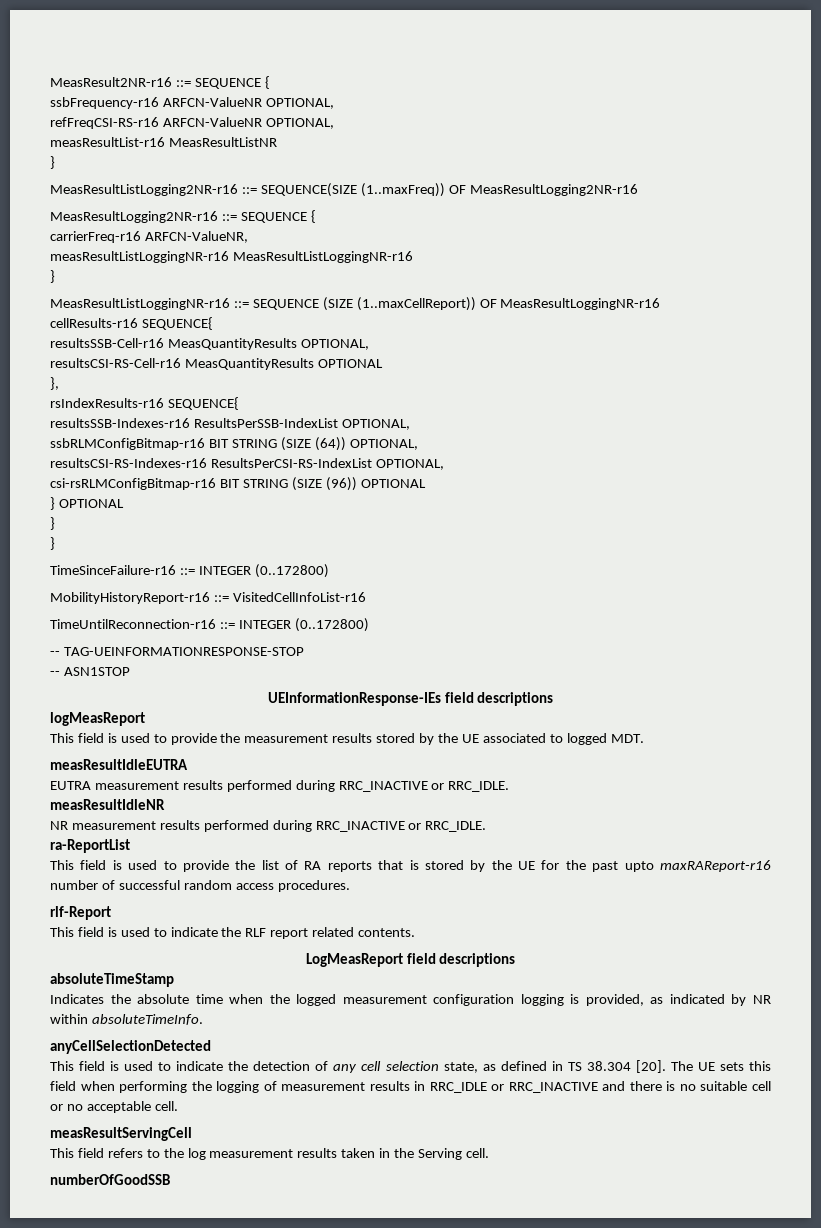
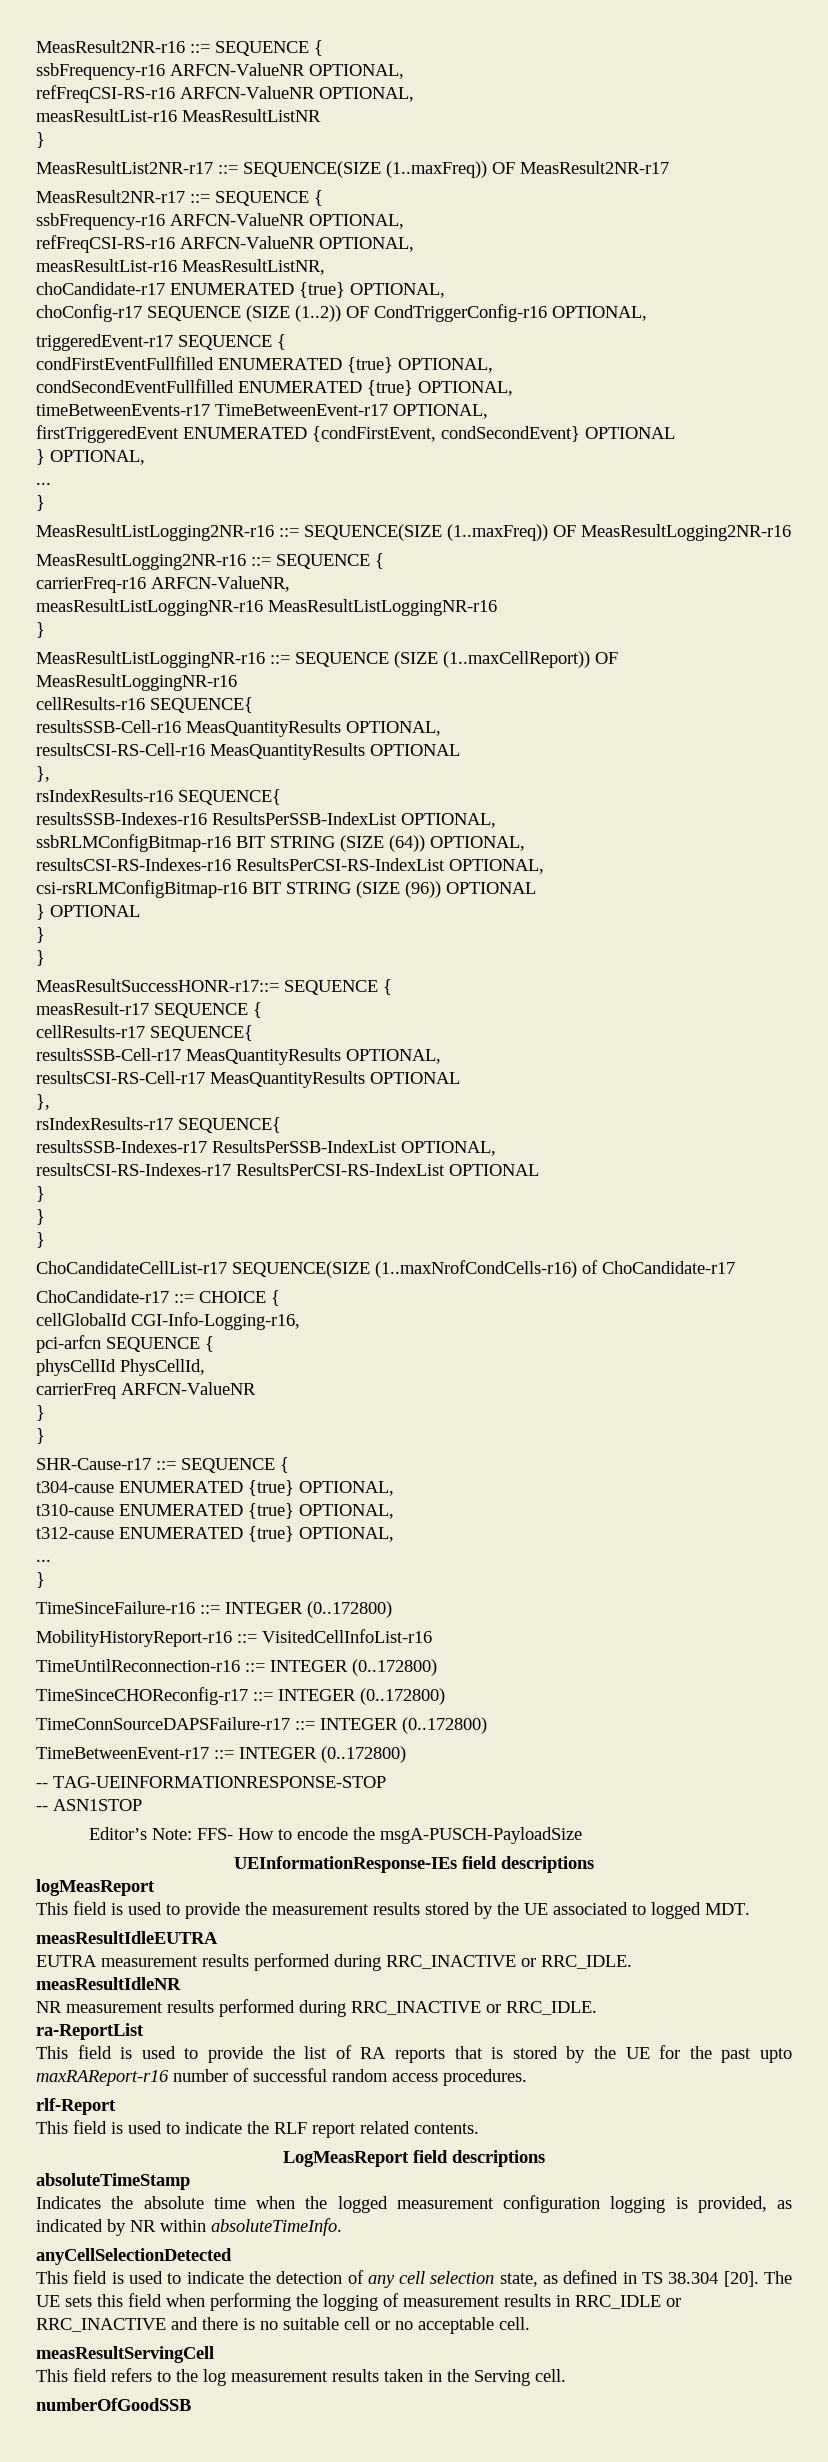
+ MeasResultList2NR-r17 ::= SEQUENCE(SIZE (1..maxFreq)) OF MeasResult2NR-r17
+ MeasResult2NR-r17 ::= SEQUENCE {
+ ssbFrequency-r16 ARFCN-ValueNR OPTIONAL,
+ refFreqCSI-RS-r16 ARFCN-ValueNR OPTIONAL,
+ measResultList-r16 MeasResultListNR,
+ choCandidate-r17 ENUMERATED {true} OPTIONAL,
+ choConfig-r17 SEQUENCE (SIZE (1..2)) OF CondTriggerConfig-r16 OPTIONAL,
+ triggeredEvent-r17 SEQUENCE {
+ condFirstEventFullfilled ENUMERATED {true} OPTIONAL,
+ condSecondEventFullfilled ENUMERATED {true} OPTIONAL,
+ timeBetweenEvents-r17 TimeBetweenEvent-r17 OPTIONAL,
+ firstTriggeredEvent ENUMERATED {condFirstEvent, condSecondEvent} OPTIONAL
+ } OPTIONAL,
+ ...
+ }
+ MeasResultSuccessHONR-r17::= SEQUENCE {
+ measResult-r17 SEQUENCE {
+ cellResults-r17 SEQUENCE{
+ resultsSSB-Cell-r17 MeasQuantityResults OPTIONAL,
+ resultsCSI-RS-Cell-r17 MeasQuantityResults OPTIONAL
+ },
+ rsIndexResults-r17 SEQUENCE{
+ resultsSSB-Indexes-r17 ResultsPerSSB-IndexList OPTIONAL,
+ resultsCSI-RS-Indexes-r17 ResultsPerCSI-RS-IndexList OPTIONAL
+ }
+ }
+ }
+ ChoCandidateCellList-r17 SEQUENCE(SIZE (1..maxNrofCondCells-r16) of ChoCandidate-r17
+ ChoCandidate-r17 ::= CHOICE {
+ cellGlobalId CGI-Info-Logging-r16,
+ pci-arfcn SEQUENCE {
+ physCellId PhysCellId,
+ carrierFreq ARFCN-ValueNR
+ }
+ }
+ SHR-Cause-r17 ::= SEQUENCE {
+ t304-cause ENUMERATED {true} OPTIONAL,
+ t310-cause ENUMERATED {true} OPTIONAL,
+ t312-cause ENUMERATED {true} OPTIONAL,
+ ...
+ }
+ TimeSinceCHOReconfig-r17 ::= INTEGER (0..172800)
+ TimeConnSourceDAPSFailure-r17 ::= INTEGER (0..172800)
+ TimeBetweenEvent-r17 ::= INTEGER (0..172800)
  -- TAG-UEINFORMATIONRESPONSE-STOP
  -- ASN1STOP
+ Editor’s Note: FFS- How to encode the msgA-PUSCH-PayloadSize

